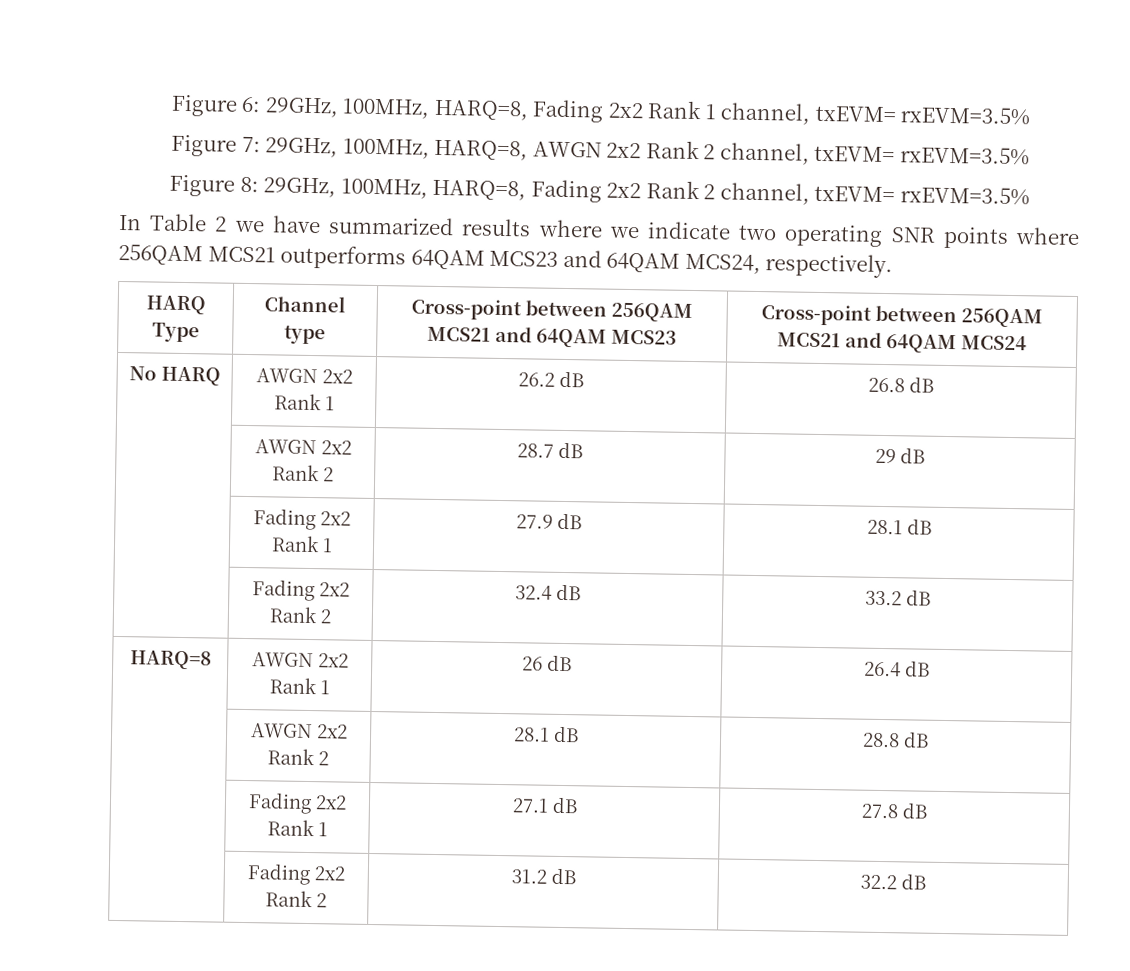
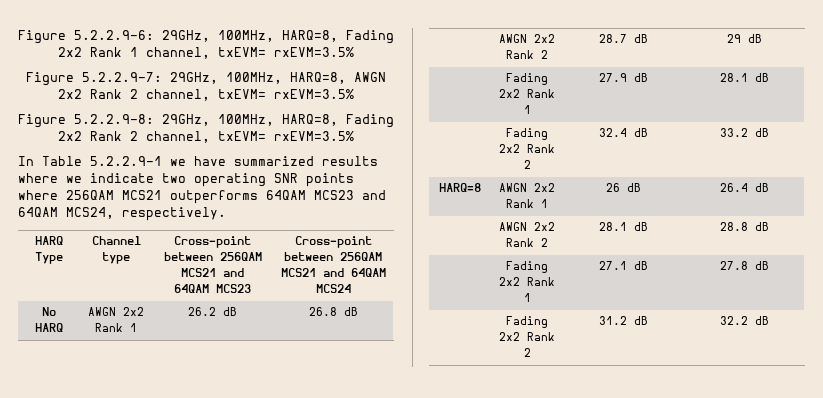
- Figure 6: 29GHz, 100MHz, HARQ=8, Fading 2x2 Rank 1 channel, txEVM= rxEVM=3.5%
+ Figure 5.2.2.9-6: 29GHz, 100MHz, HARQ=8, Fading 2x2 Rank 1 channel, txEVM= rxEVM=3.5%
- Figure 7: 29GHz, 100MHz, HARQ=8, AWGN 2x2 Rank 2 channel, txEVM= rxEVM=3.5%
+ Figure 5.2.2.9-7: 29GHz, 100MHz, HARQ=8, AWGN 2x2 Rank 2 channel, txEVM= rxEVM=3.5%
- Figure 8: 29GHz, 100MHz, HARQ=8, Fading 2x2 Rank 2 channel, txEVM= rxEVM=3.5%
+ Figure 5.2.2.9-8: 29GHz, 100MHz, HARQ=8, Fading 2x2 Rank 2 channel, txEVM= rxEVM=3.5%
- In Table 2 we have summarized results where we indicate two operating SNR points where 256QAM MCS21 outperforms 64QAM MCS23 and 64QAM MCS24, respectively.
+ In Table 5.2.2.9-1 we have summarized results where we indicate two operating SNR points where 256QAM MCS21 outperforms 64QAM MCS23 and 64QAM MCS24, respectively.

